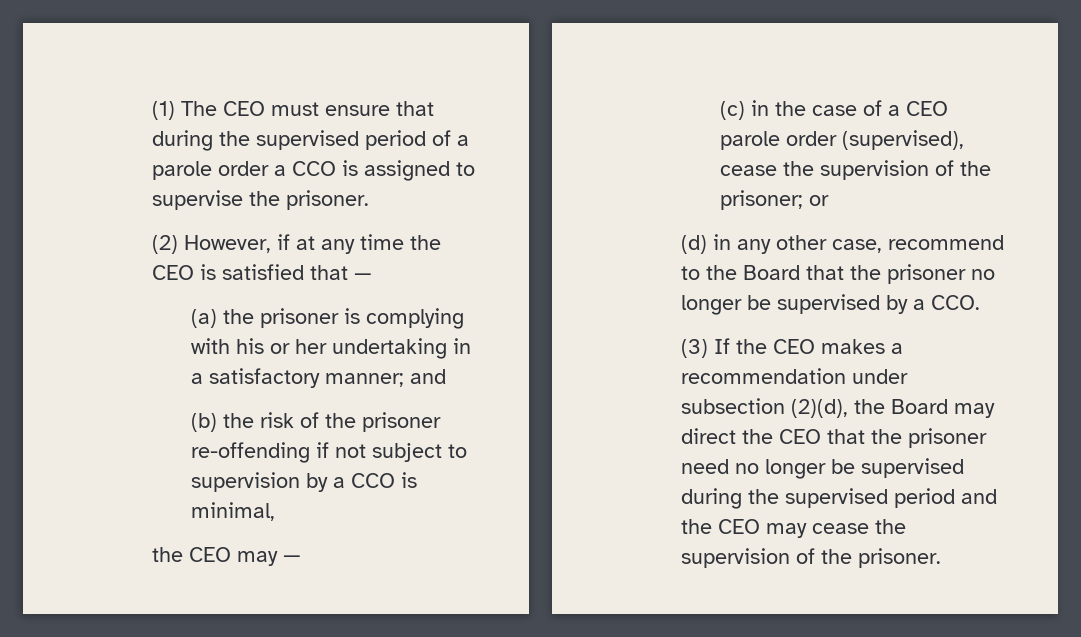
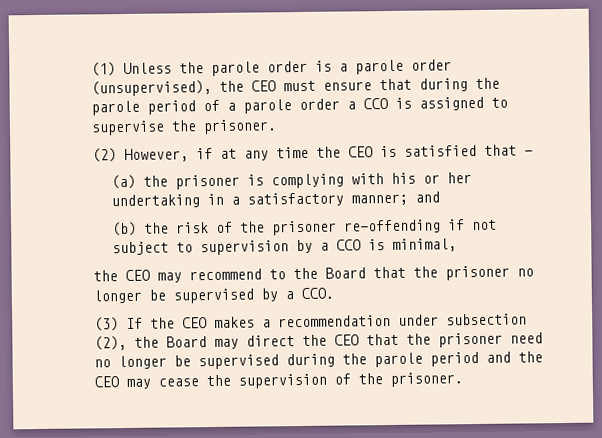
- (1) The CEO must ensure that during the supervised period of a parole order a CCO is assigned to supervise the prisoner.
+ (1) Unless the parole order is a parole order (unsupervised), the CEO must ensure that during the parole period of a parole order a CCO is assigned to supervise the prisoner.
- the CEO may —
- (c) in the case of a CEO parole order (supervised), cease the supervision of the prisoner; or
- (d) in any other case, recommend to the Board that the prisoner no longer be supervised by a CCO.
+ the CEO may recommend to the Board that the prisoner no longer be supervised by a CCO.
- (3) If the CEO makes a recommendation under subsection (2)(d), the Board may direct the CEO that the prisoner need no longer be supervised during the supervised period and the CEO may cease the supervision of the prisoner.
+ (3) If the CEO makes a recommendation under subsection (2), the Board may direct the CEO that the prisoner need no longer be supervised during the parole period and the CEO may cease the supervision of the prisoner.

